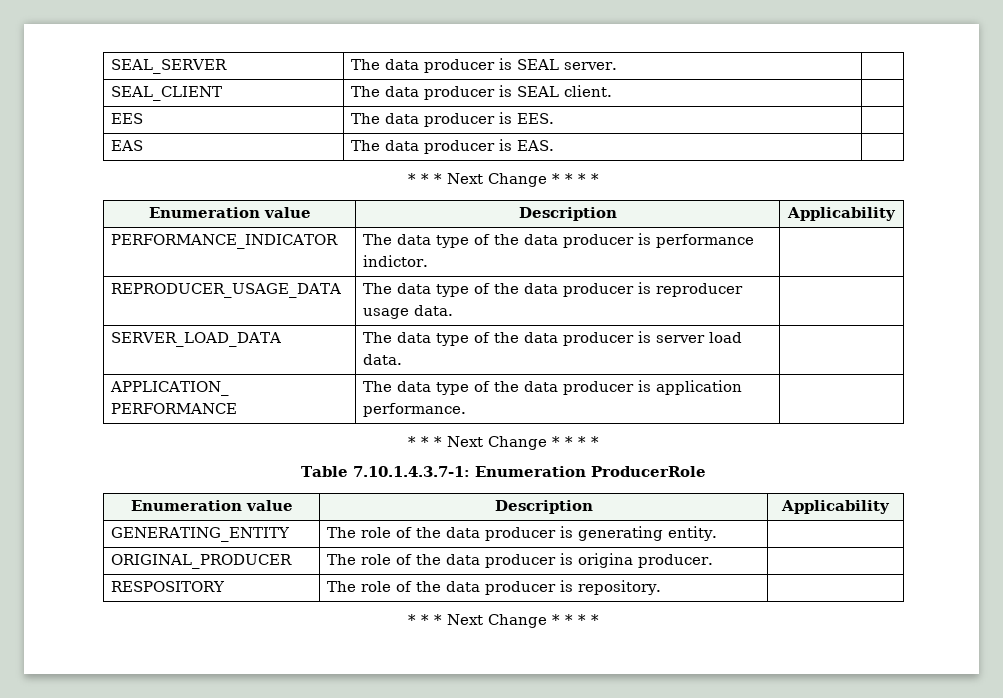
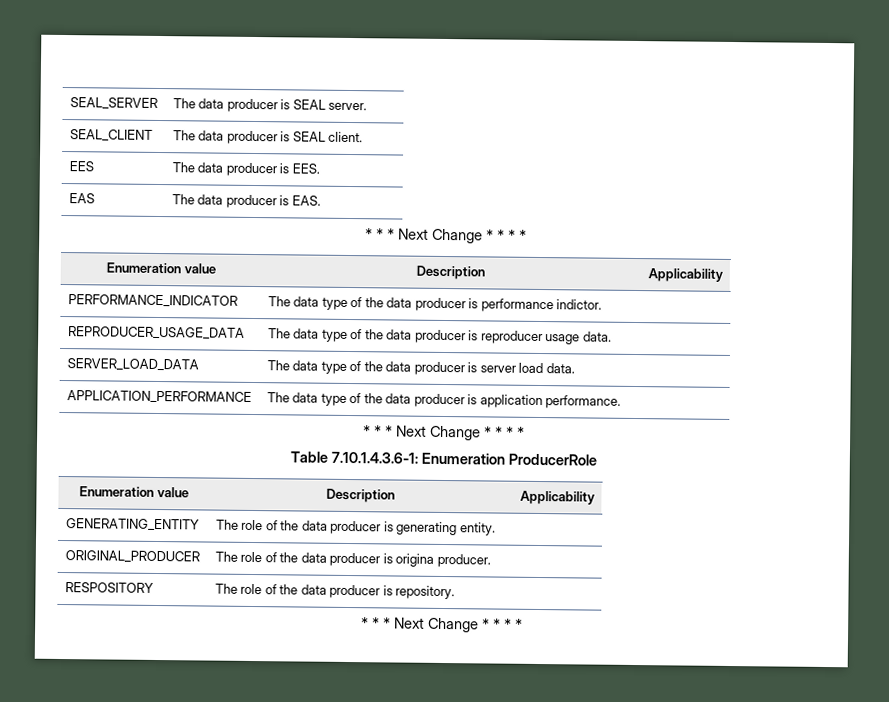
- Table 7.10.1.4.3.7-1: Enumeration ProducerRole
+ Table 7.10.1.4.3.6-1: Enumeration ProducerRole

